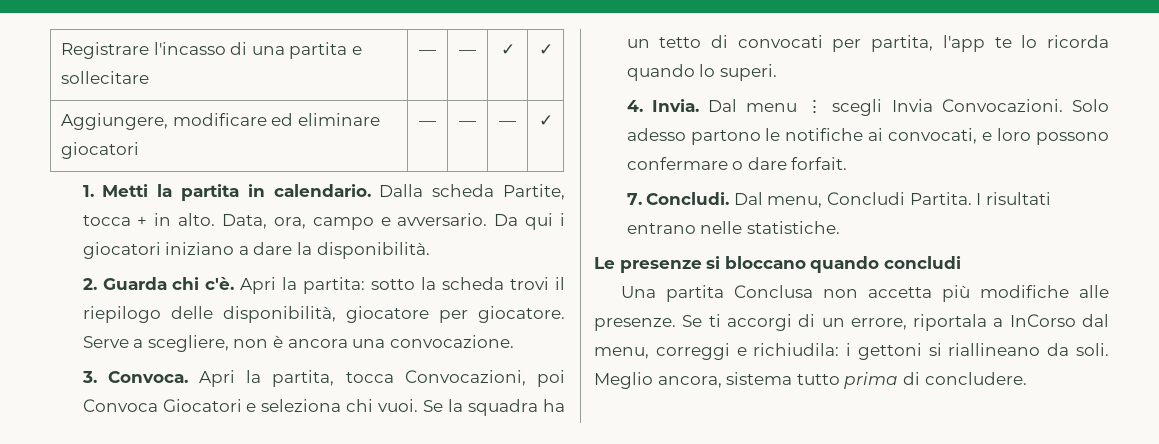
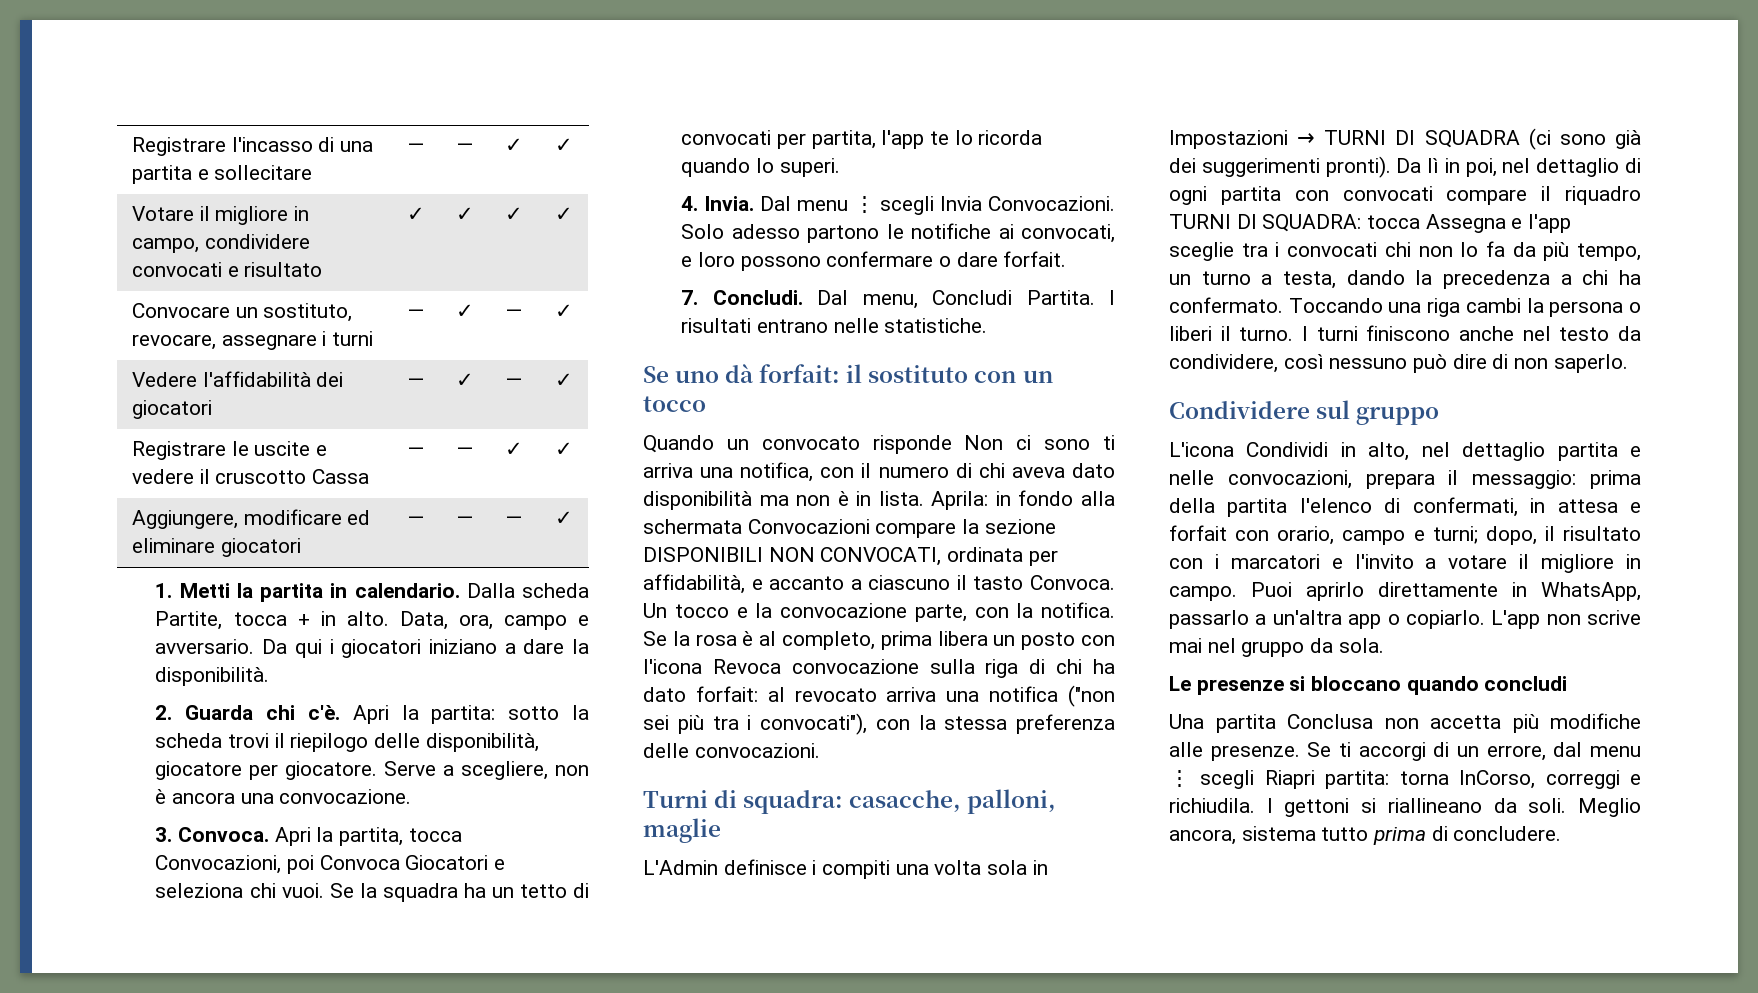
+ Votare il migliore in campo, condividere convocati e risultato | ✓ | ✓ | ✓ | ✓
+ Convocare un sostituto, revocare, assegnare i turni | — | ✓ | — | ✓
+ Vedere l'affidabilità dei giocatori | — | ✓ | — | ✓
+ Registrare le uscite e vedere il cruscotto Cassa | — | — | ✓ | ✓
+ Se uno dà forfait: il sostituto con un tocco
+ Quando un convocato risponde Non ci sono ti arriva una notifica, con il numero di chi aveva dato disponibilità ma non è in lista. Aprila: in fondo alla schermata Convocazioni compare la sezione DISPONIBILI NON CONVOCATI, ordinata per affidabilità, e accanto a ciascuno il tasto Convoca. Un tocco e la convocazione parte, con la notifica. Se la rosa è al completo, prima libera un posto con l'icona Revoca convocazione sulla riga di chi ha dato forfait: al revocato arriva una notifica ("non sei più tra i convocati"), con la stessa preferenza delle convocazioni.
+ Turni di squadra: casacche, palloni, maglie
+ L'Admin definisce i compiti una volta sola in Impostazioni → TURNI DI SQUADRA (ci sono già dei suggerimenti pronti). Da lì in poi, nel dettaglio di ogni partita con convocati compare il riquadro TURNI DI SQUADRA: tocca Assegna e l'app sceglie tra i convocati chi non lo fa da più tempo, un turno a testa, dando la precedenza a chi ha confermato. Toccando una riga cambi la persona o liberi il turno. I turni finiscono anche nel testo da condividere, così nessuno può dire di non saperlo.
+ Condividere sul gruppo
+ L'icona Condividi in alto, nel dettaglio partita e nelle convocazioni, prepara il messaggio: prima della partita l'elenco di confermati, in attesa e forfait con orario, campo e turni; dopo, il risultato con i marcatori e l'invito a votare il migliore in campo. Puoi aprirlo direttamente in WhatsApp, passarlo a un'altra app o copiarlo. L'app non scrive mai nel gruppo da sola.
- Se ti accorgi di un errore, riportala a InCorso dal menu, correggi e richiudila: i gettoni si riallineano da soli.
+ Se ti accorgi di un errore, dal menu ⋮ scegli Riapri partita: torna InCorso, correggi e richiudila. I gettoni si riallineano da soli.

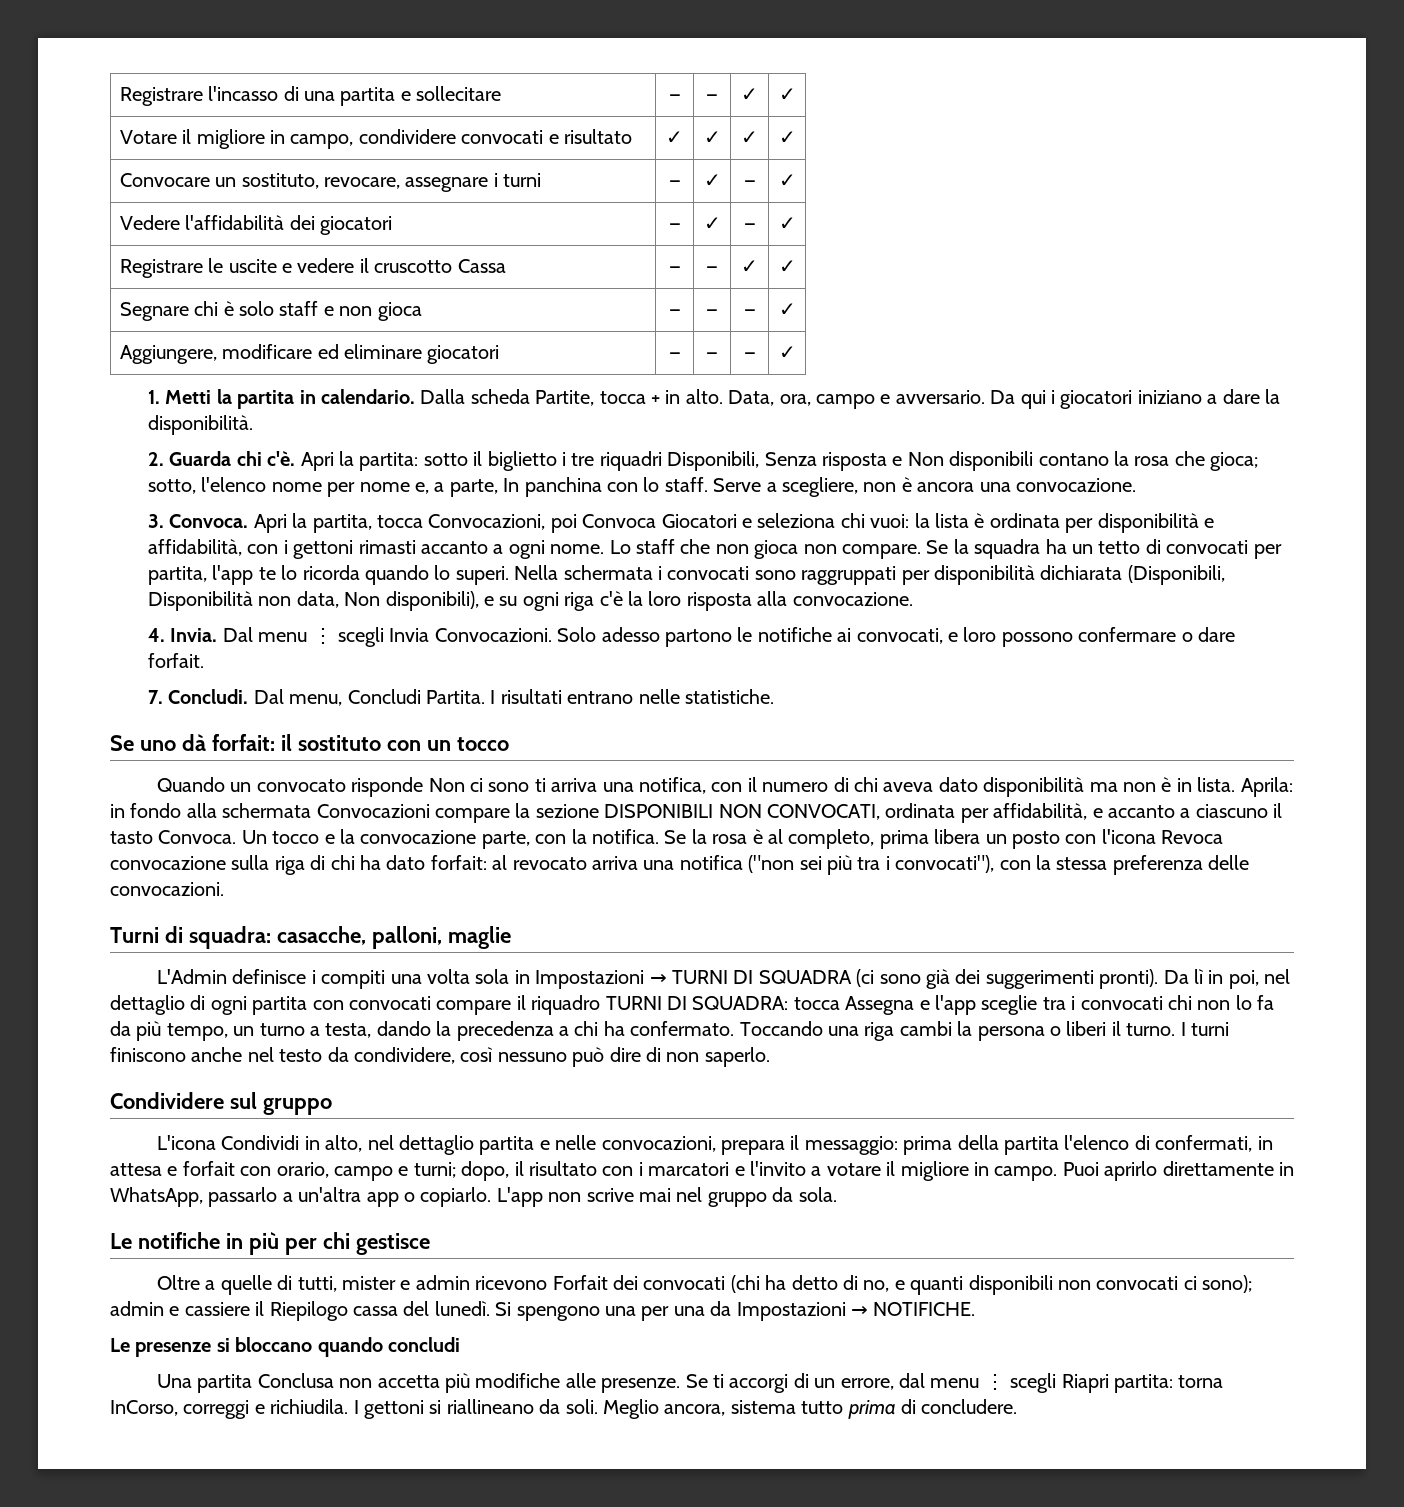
+ Segnare chi è solo staff e non gioca | — | — | — | ✓
- Apri la partita: sotto la scheda trovi il riepilogo delle disponibilità, giocatore per giocatore.
+ Apri la partita: sotto il biglietto i tre riquadri Disponibili, Senza risposta e Non disponibili contano la rosa che gioca; sotto, l'elenco nome per nome e, a parte, In panchina con lo staff.
- Apri la partita, tocca Convocazioni, poi Convoca Giocatori e seleziona chi vuoi.
+ Apri la partita, tocca Convocazioni, poi Convoca Giocatori e seleziona chi vuoi: la lista è ordinata per disponibilità e affidabilità, con i gettoni rimasti accanto a ogni nome. Lo staff che non gioca non compare.
+ Nella schermata i convocati sono raggruppati per disponibilità dichiarata (Disponibili, Disponibilità non data, Non disponibili), e su ogni riga c'è la loro risposta alla convocazione.
+ Le notifiche in più per chi gestisce
+ Oltre a quelle di tutti, mister e admin ricevono Forfait dei convocati (chi ha detto di no, e quanti disponibili non convocati ci sono); admin e cassiere il Riepilogo cassa del lunedì. Si spengono una per una da Impostazioni → NOTIFICHE.

